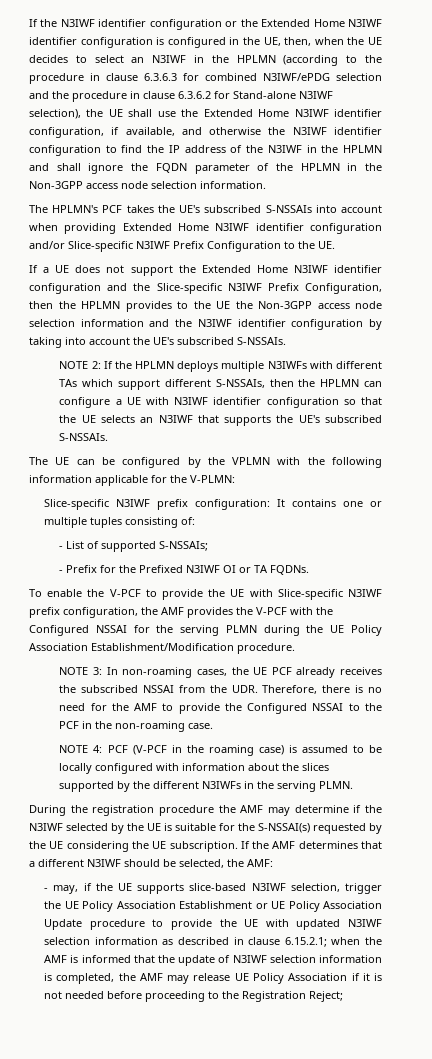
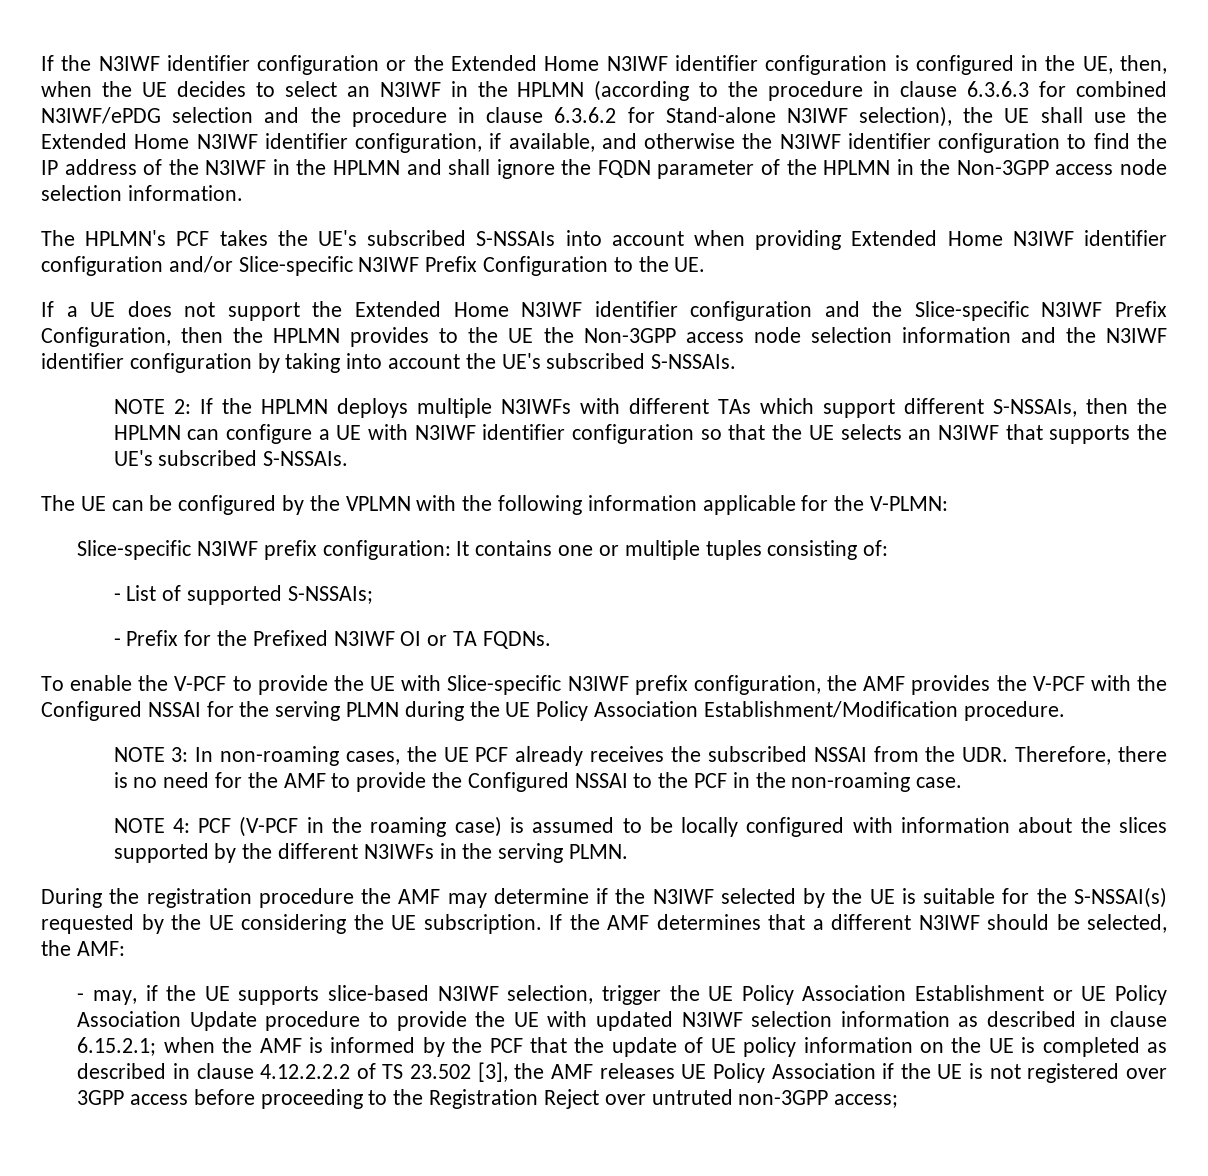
- - may, if the UE supports slice-based N3IWF selection, trigger the UE Policy Association Establishment or UE Policy Association Update procedure to provide the UE with updated N3IWF selection information as described in clause 6.15.2.1; when the AMF is informed that the update of N3IWF selection information is completed, the AMF may release UE Policy Association if it is not needed before proceeding to the Registration Reject;
+ - may, if the UE supports slice-based N3IWF selection, trigger the UE Policy Association Establishment or UE Policy Association Update procedure to provide the UE with updated N3IWF selection information as described in clause 6.15.2.1; when the AMF is informed by the PCF that the update of UE policy information on the UE is completed as described in clause 4.12.2.2.2 of TS 23.502 [3], the AMF releases UE Policy Association if the UE is not registered over 3GPP access before proceeding to the Registration Reject over untruted non-3GPP access;

